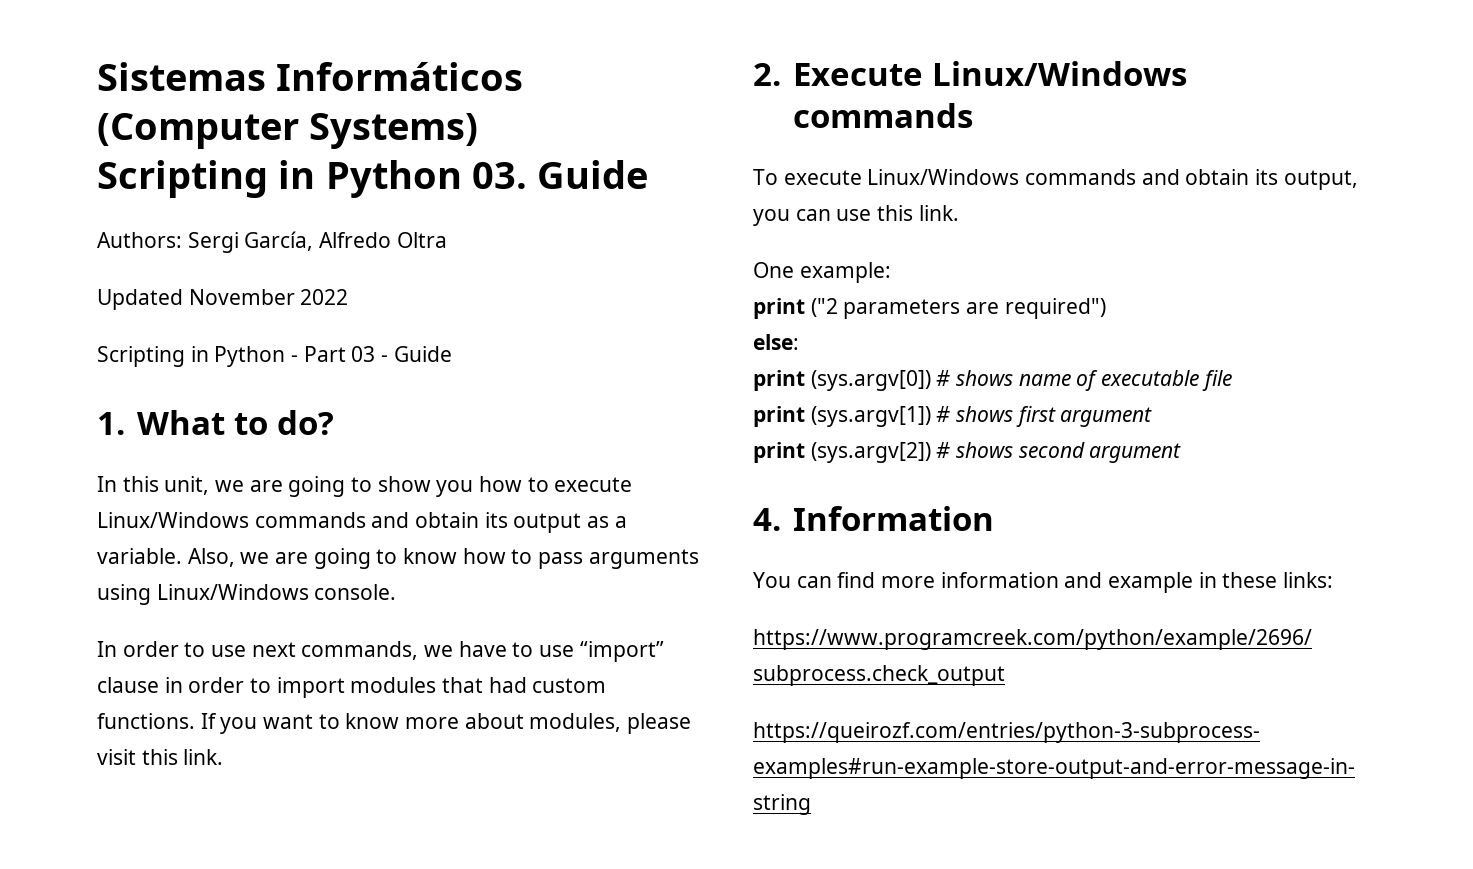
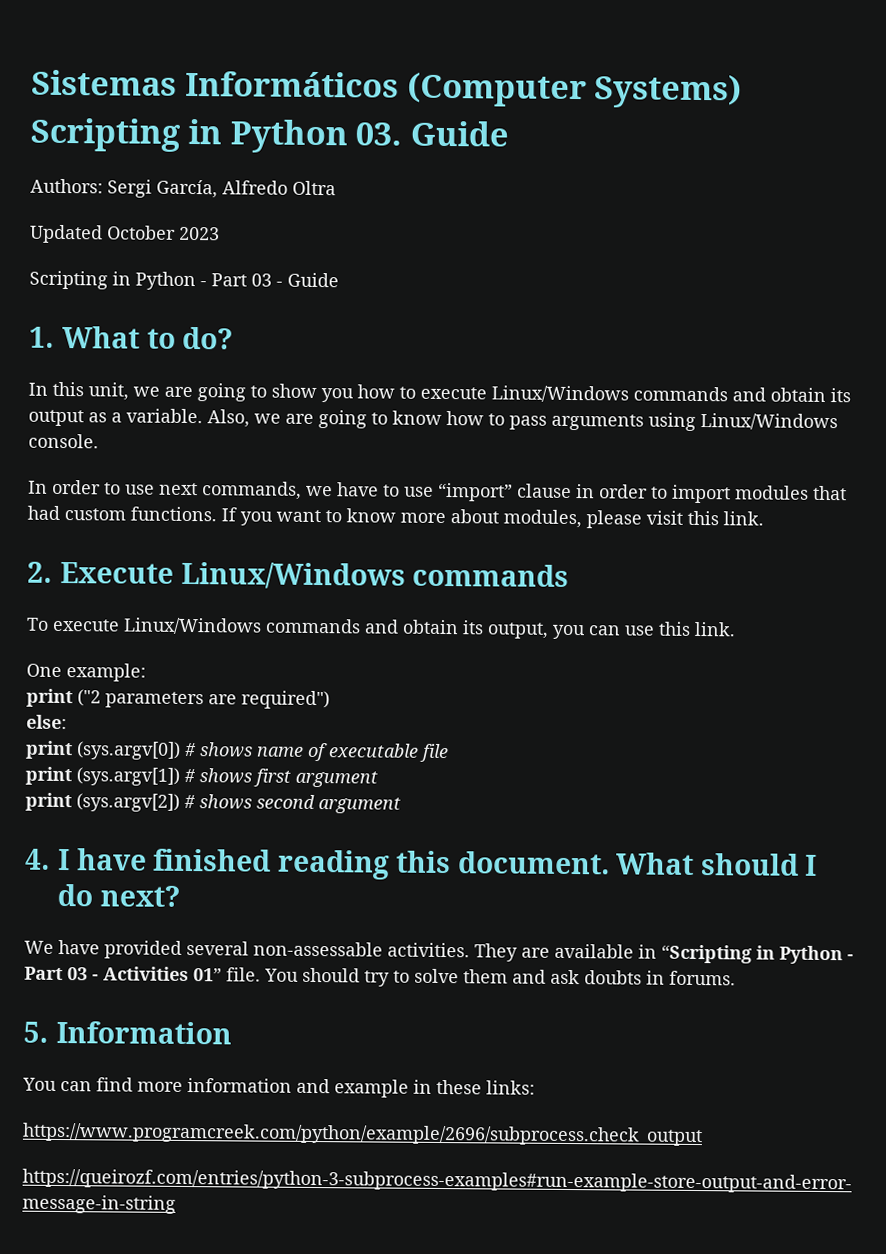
- Updated November 2022
+ Updated October 2023
- 4. Information
+ 4. I have finished reading this document. What should I do next?
+ We have provided several non-assessable activities. They are available in “Scripting in Python - Part 03 - Activities 01” file. You should try to solve them and ask doubts in forums.
+ 5. Information

